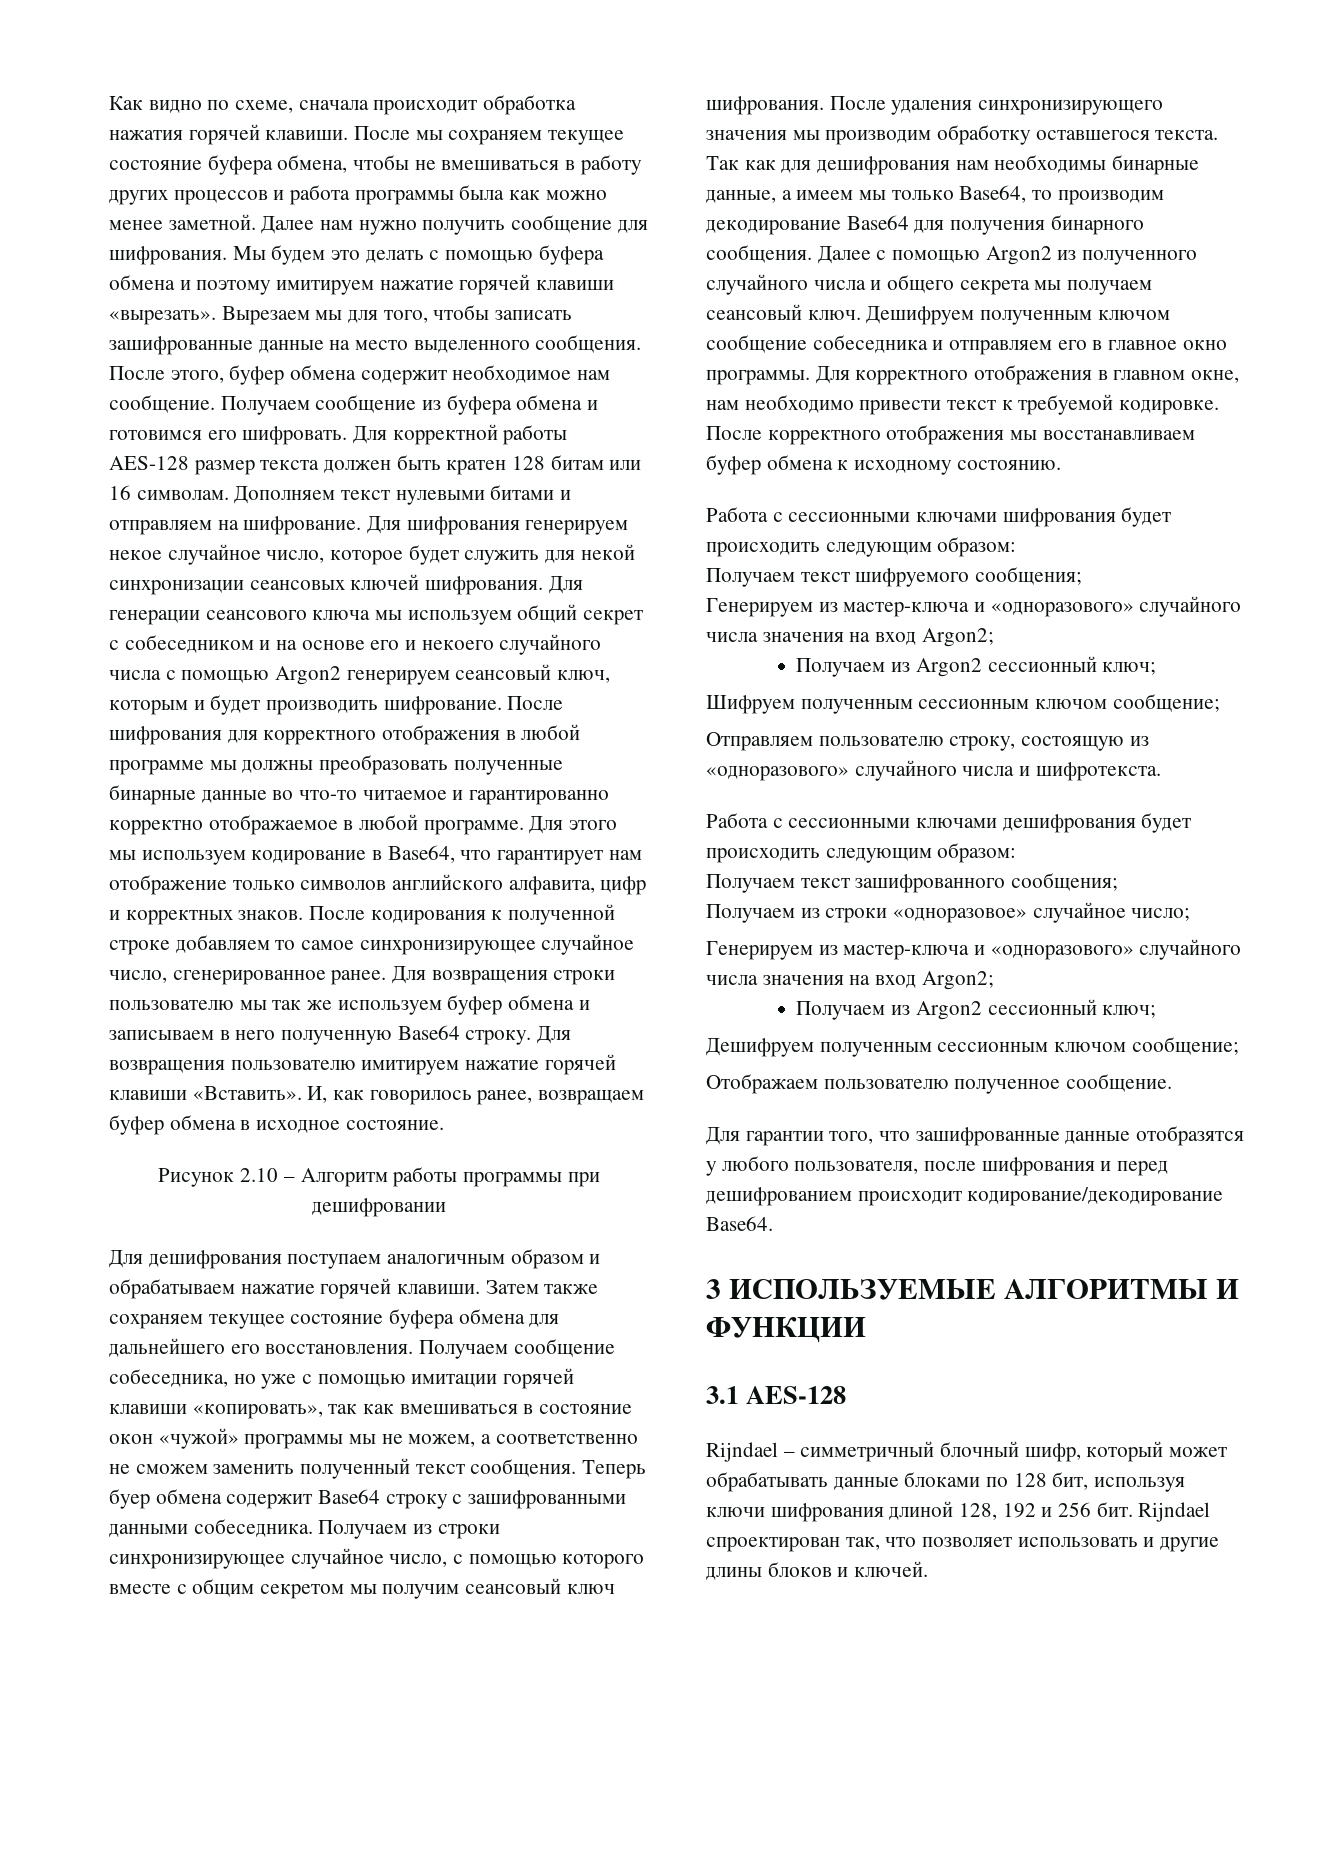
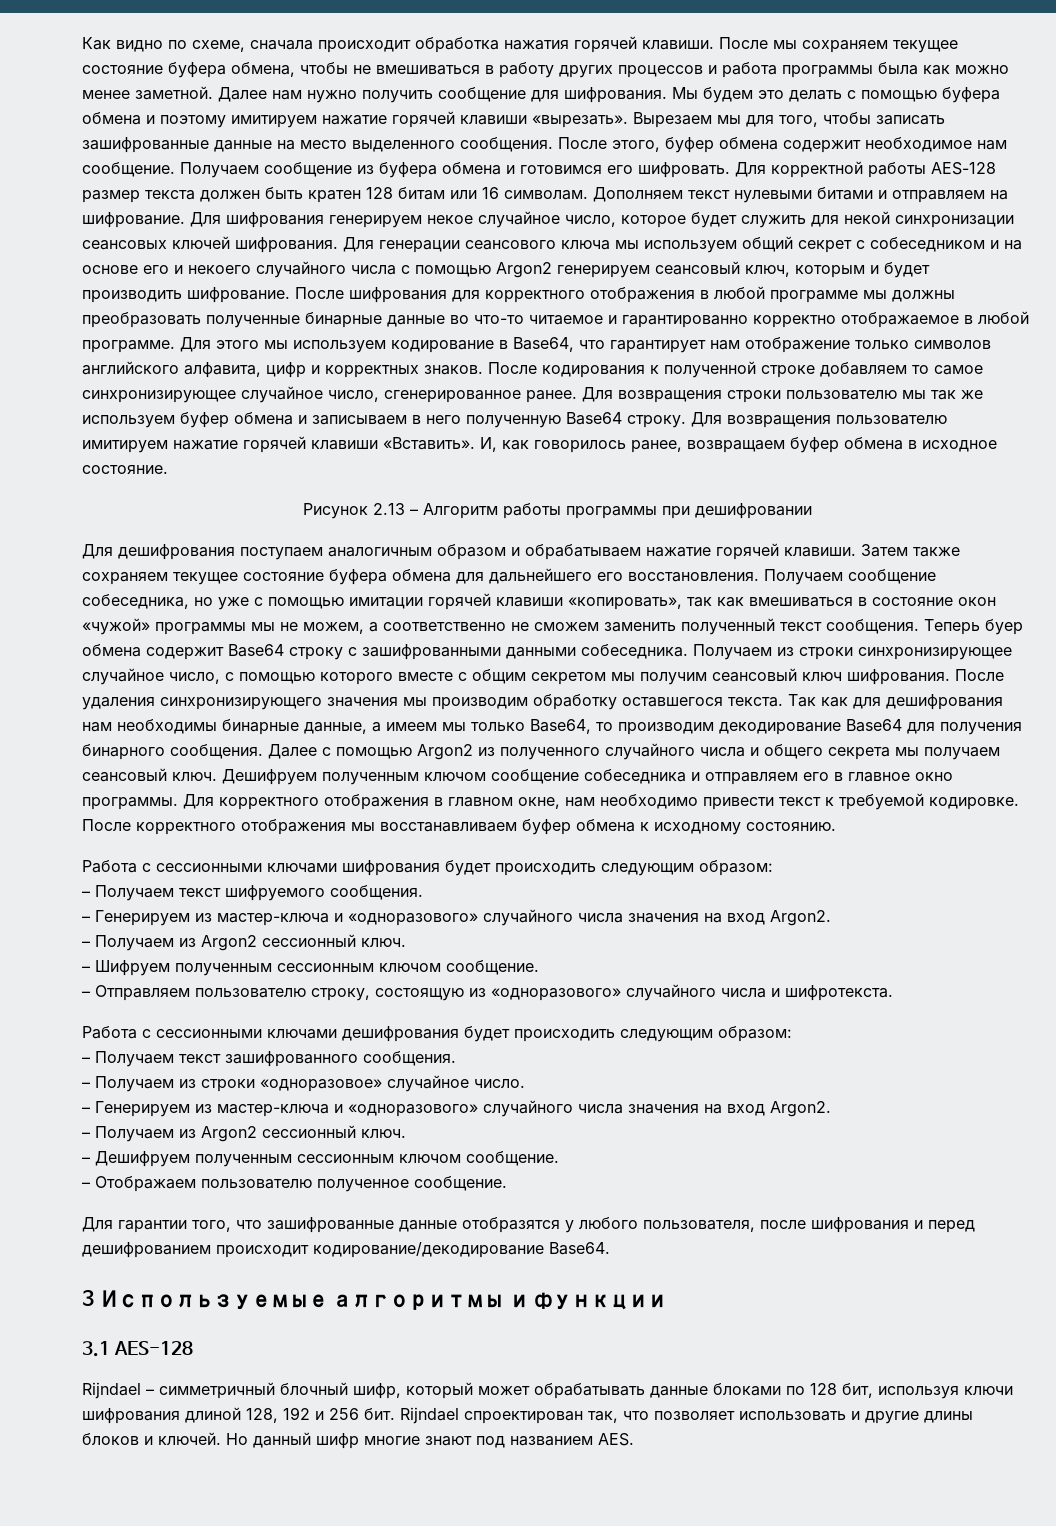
- Рисунок 2.10 – Алгоритм работы программы при дешифровании
+ Рисунок 2.13 – Алгоритм работы программы при дешифровании
- Получаем текст шифруемого сообщения;
- Генерируем из мастер-ключа и «одноразового» случайного числа значения на вход Argon2;
- Получаем из Argon2 сессионный ключ;
- Шифруем полученным сессионным ключом сообщение;
- Отправляем пользователю строку, состоящую из «одноразового» случайного числа и шифротекста.
+ – Получаем текст шифруемого сообщения.
+ – Генерируем из мастер-ключа и «одноразового» случайного числа значения на вход Argon2.
+ – Получаем из Argon2 сессионный ключ.
+ – Шифруем полученным сессионным ключом сообщение.
+ – Отправляем пользователю строку, состоящую из «одноразового» случайного числа и шифротекста.
- Получаем текст зашифрованного сообщения;
- Получаем из строки «одноразовое» случайное число;
- Генерируем из мастер-ключа и «одноразового» случайного числа значения на вход Argon2;
- Получаем из Argon2 сессионный ключ;
- Дешифруем полученным сессионным ключом сообщение;
- Отображаем пользователю полученное сообщение.
+ – Получаем текст зашифрованного сообщения.
+ – Получаем из строки «одноразовое» случайное число.
+ – Генерируем из мастер-ключа и «одноразового» случайного числа значения на вход Argon2.
+ – Получаем из Argon2 сессионный ключ.
+ – Дешифруем полученным сессионным ключом сообщение.
+ – Отображаем пользователю полученное сообщение.
- 3 ИСПОЛЬЗУЕМЫЕ АЛГОРИТМЫ И ФУНКЦИИ
+ 3 Используемые алгоритмы и функции
+ Но данный шифр многие знают под названием AES.

